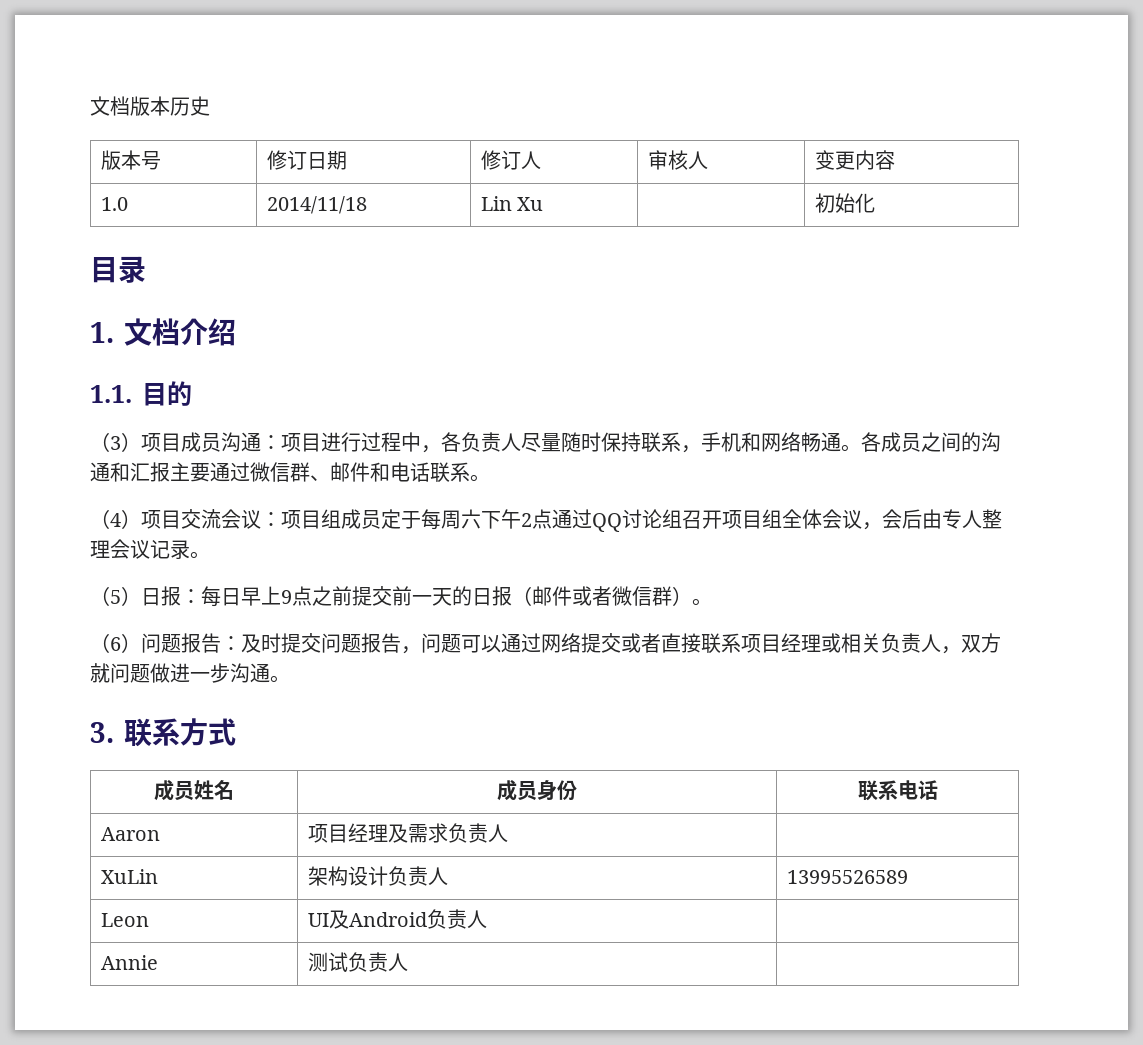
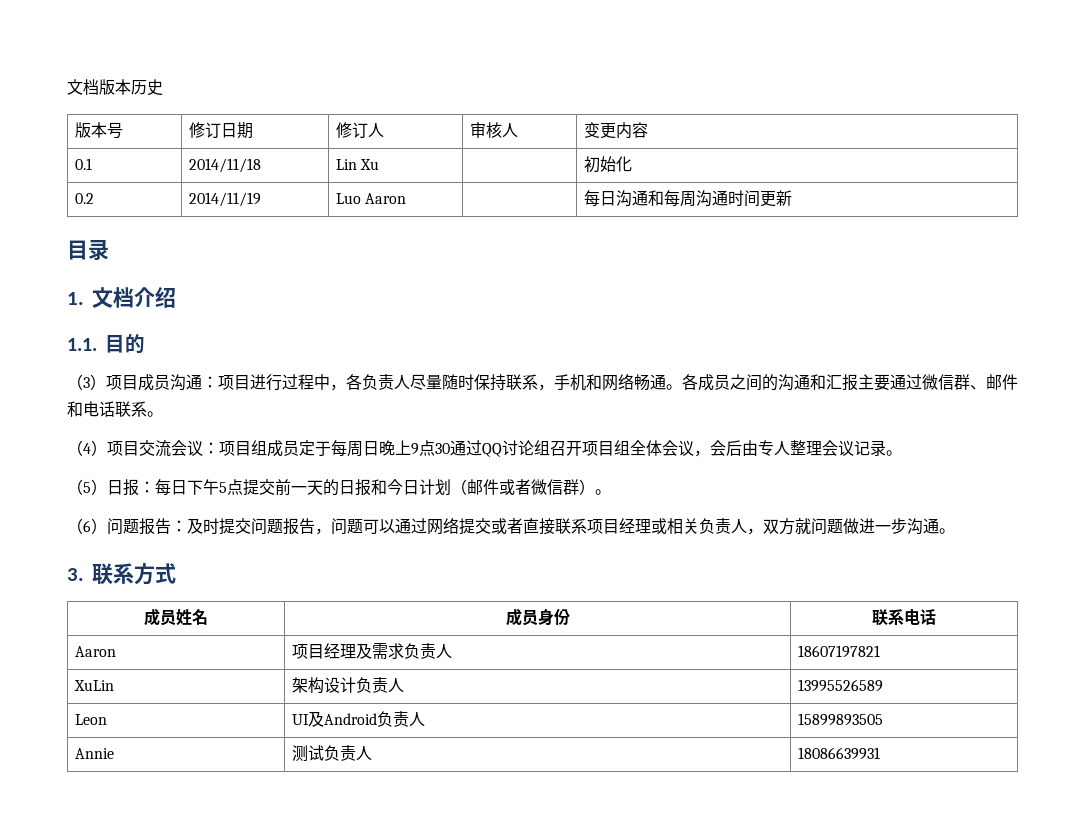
- 1.0 | 2014/11/18 | Lin Xu | | 初始化
+ 0.1 | 2014/11/18 | Lin Xu | | 初始化
+ 0.2 | 2014/11/19 | Luo Aaron | | 每日沟通和每周沟通时间更新
- （4）项目交流会议：项目组成员定于每周六下午2点通过QQ讨论组召开项目组全体会议，会后由专人整理会议记录。
+ （4）项目交流会议：项目组成员定于每周日晚上9点30通过QQ讨论组召开项目组全体会议，会后由专人整理会议记录。
- （5）日报：每日早上9点之前提交前一天的日报（邮件或者微信群）。
+ （5）日报：每日下午5点提交前一天的日报和今日计划（邮件或者微信群）。
- Aaron | 项目经理及需求负责人 |
+ Aaron | 项目经理及需求负责人 | 18607197821
- Leon | UI及Android负责人 |
+ Leon | UI及Android负责人 | 15899893505
- Annie | 测试负责人 |
+ Annie | 测试负责人 | 18086639931

